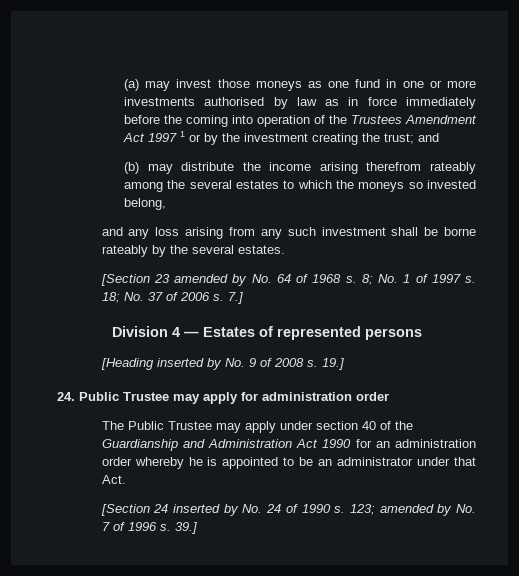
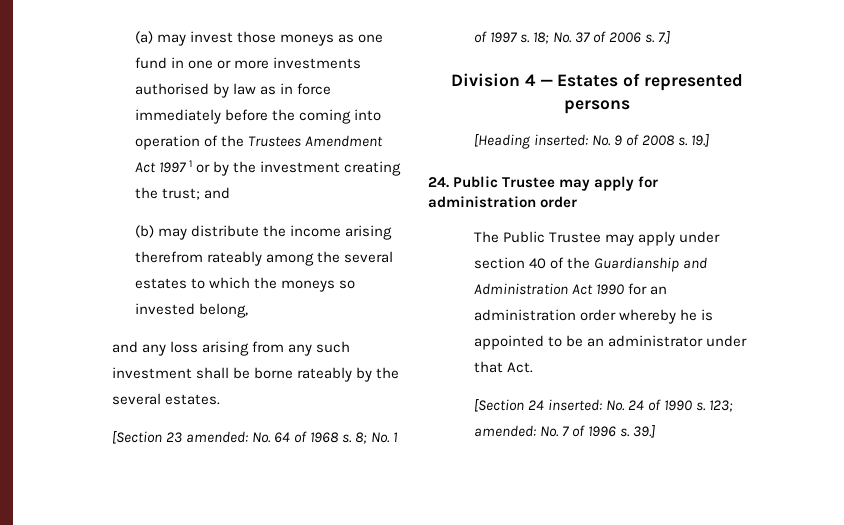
- [Section 23 amended by No. 64 of 1968 s.
+ [Section 23 amended: No. 64 of 1968 s.
- [Heading inserted by No. 9 of 2008 s.
+ [Heading inserted: No. 9 of 2008 s.
- [Section 24 inserted by No. 24 of 1990 s.
+ [Section 24 inserted: No. 24 of 1990 s.
- 123; amended by No. 7 of 1996 s.
+ 123; amended: No. 7 of 1996 s.

